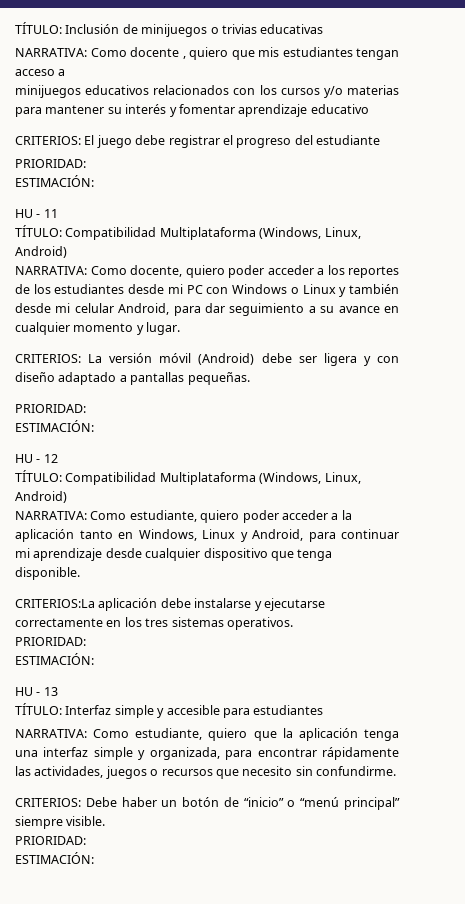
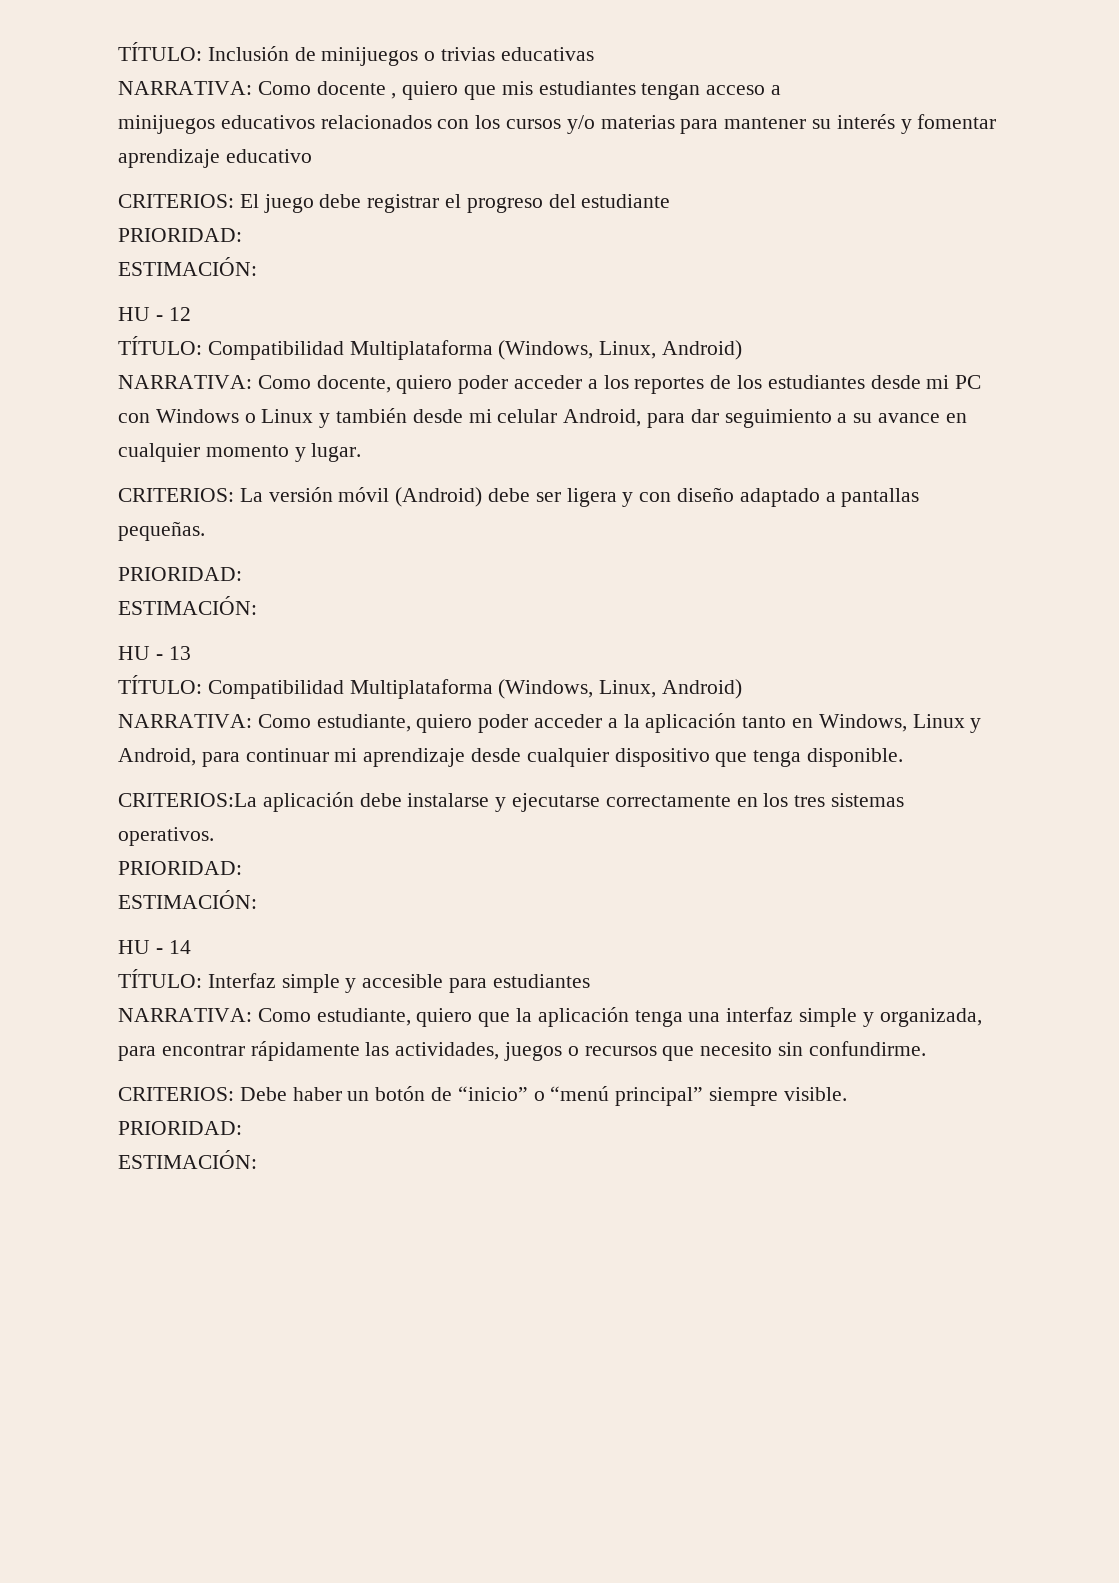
- HU - 11
+ HU - 12
- HU - 12
+ HU - 13
- HU - 13
+ HU - 14

